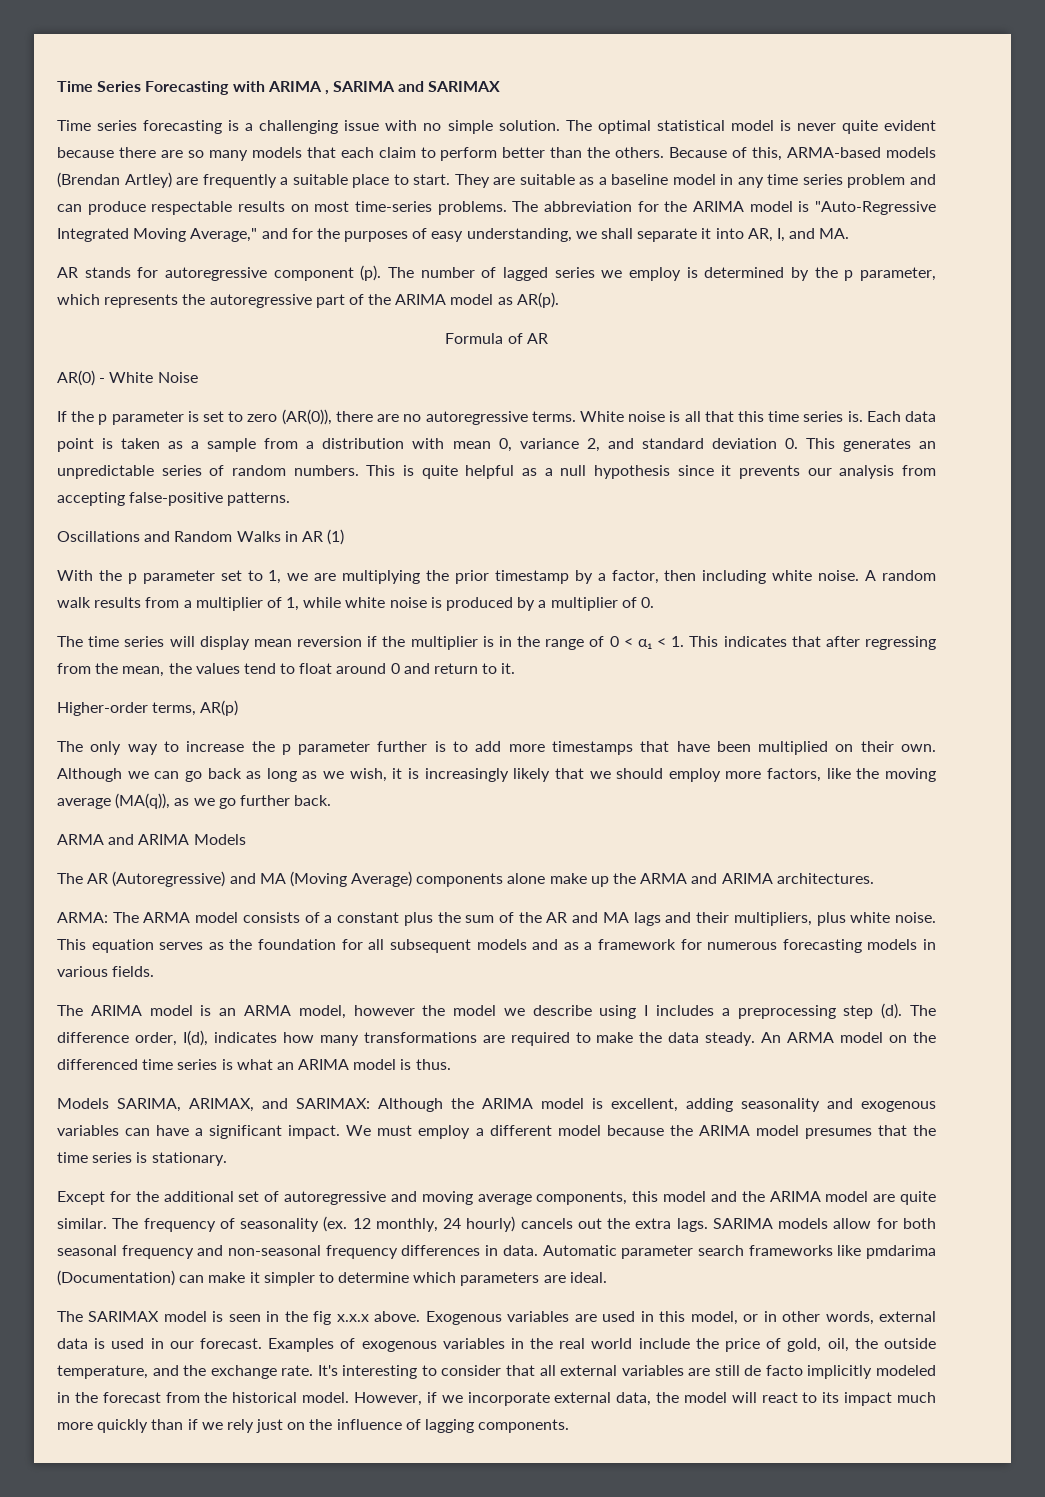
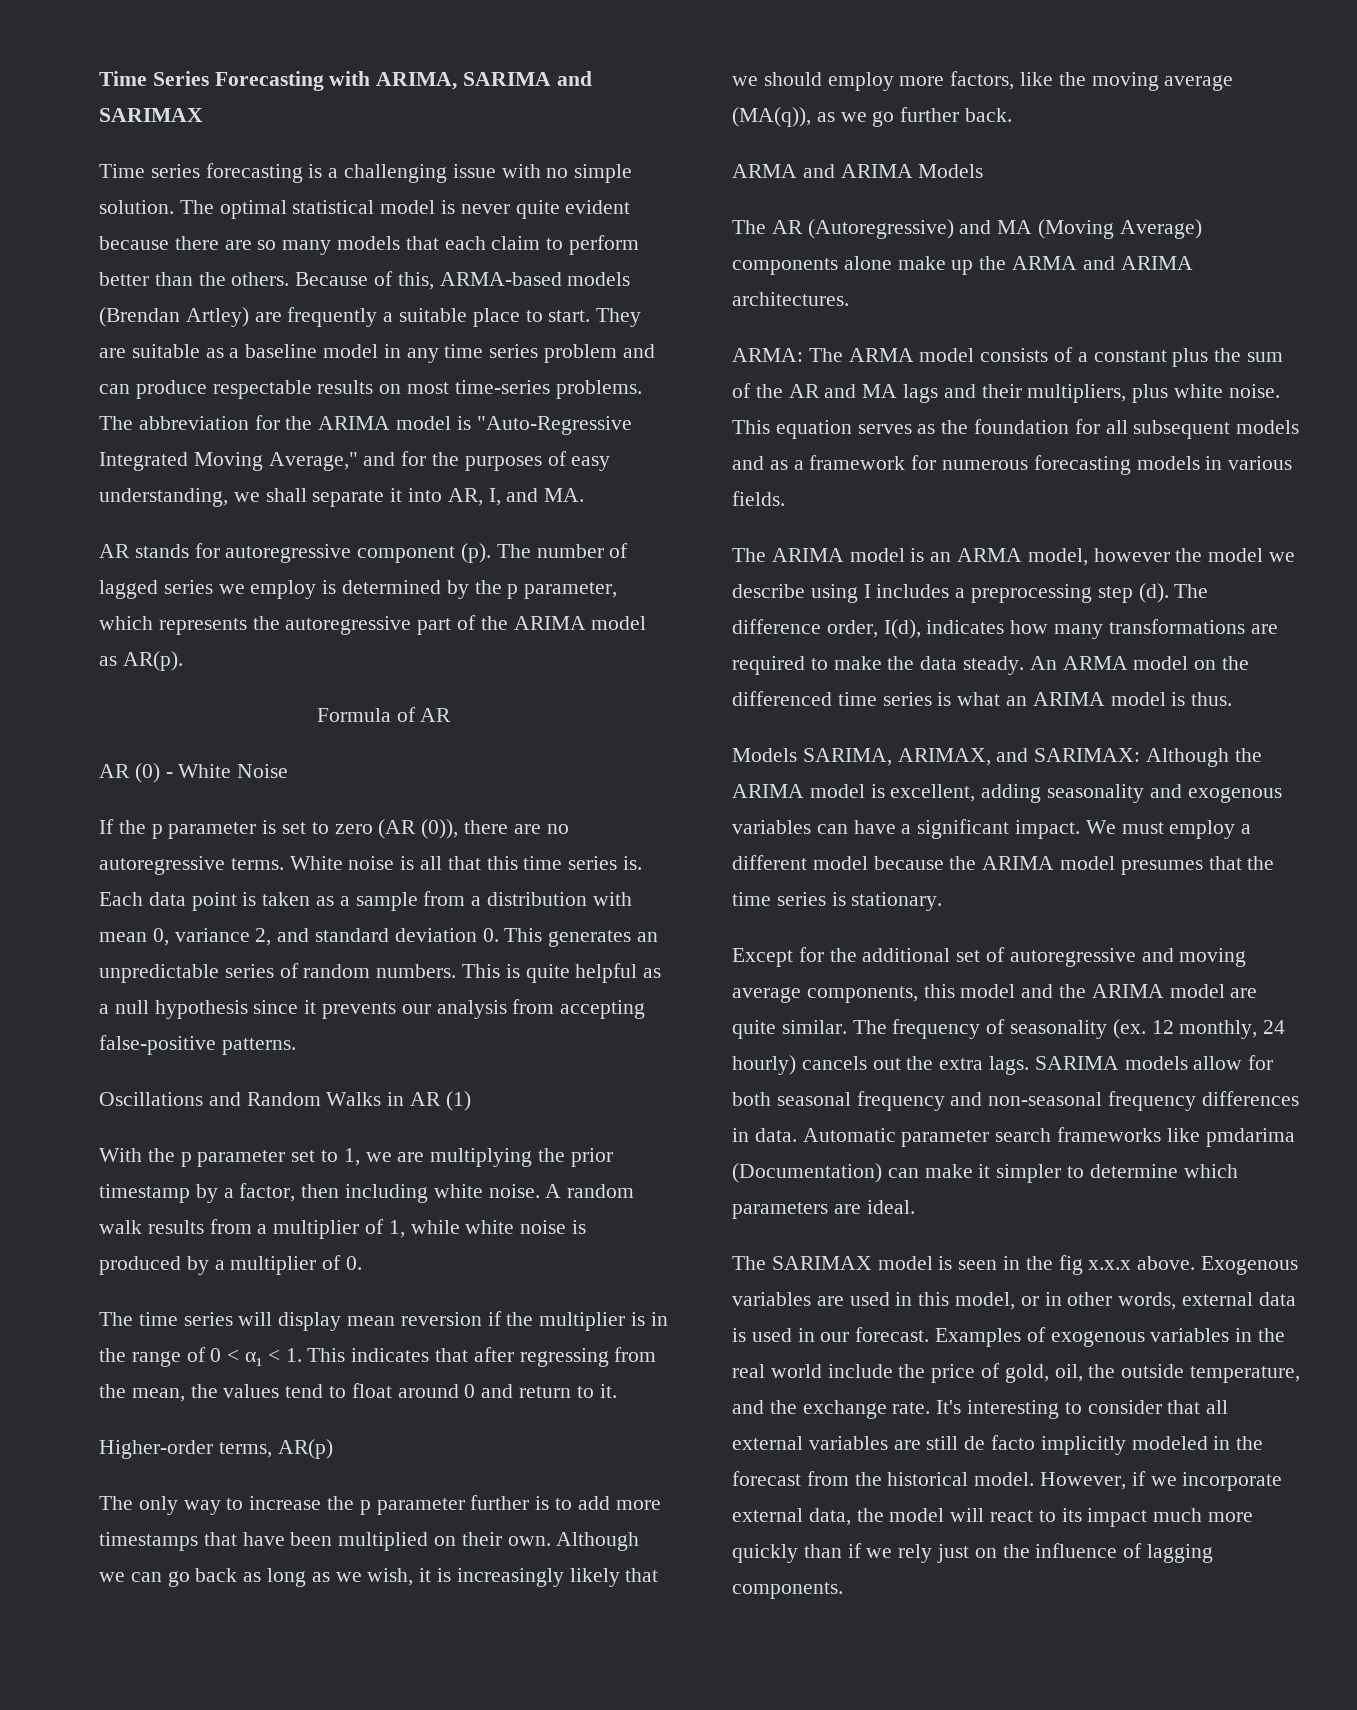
- Time Series Forecasting with ARIMA , SARIMA and SARIMAX
+ Time Series Forecasting with ARIMA, SARIMA and SARIMAX
- AR(0) - White Noise
+ AR (0) - White Noise
- If the p parameter is set to zero (AR(0)), there are no autoregressive terms.
+ If the p parameter is set to zero (AR (0)), there are no autoregressive terms.

